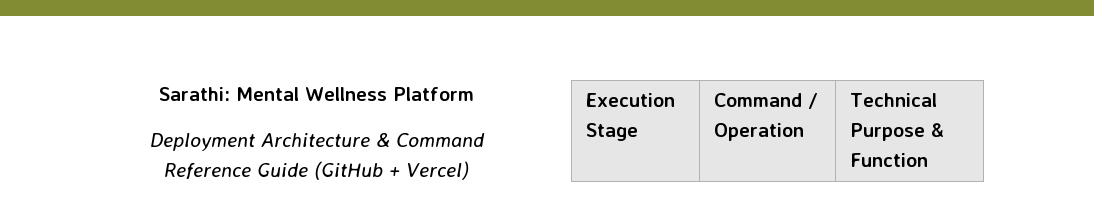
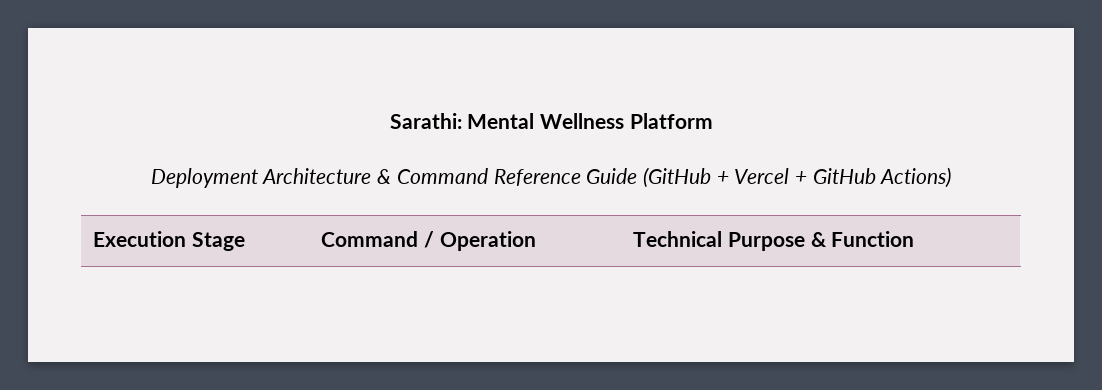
- Deployment Architecture & Command Reference Guide (GitHub + Vercel)
+ Deployment Architecture & Command Reference Guide (GitHub + Vercel + GitHub Actions)

